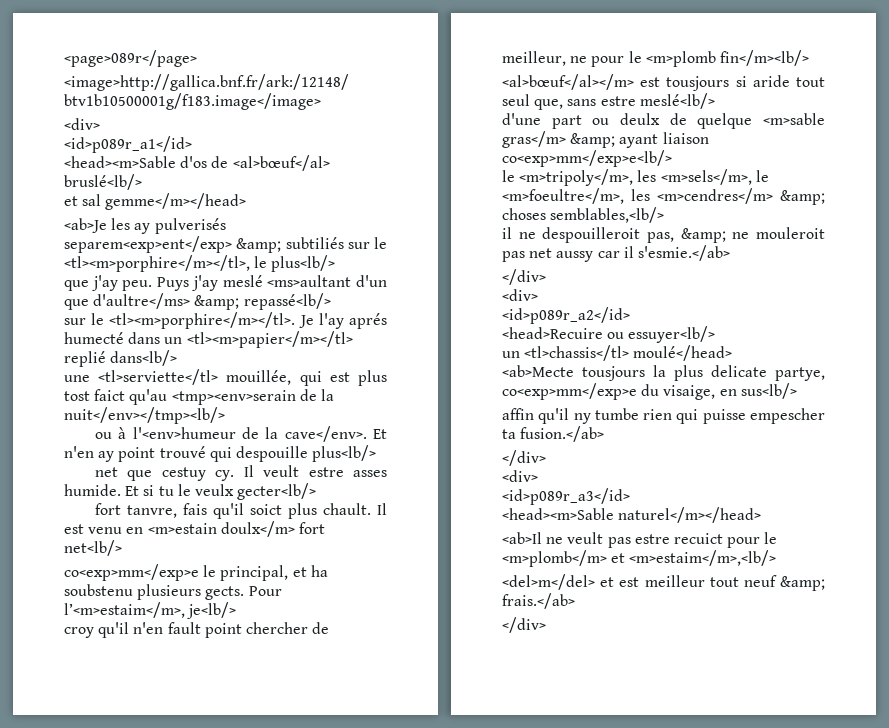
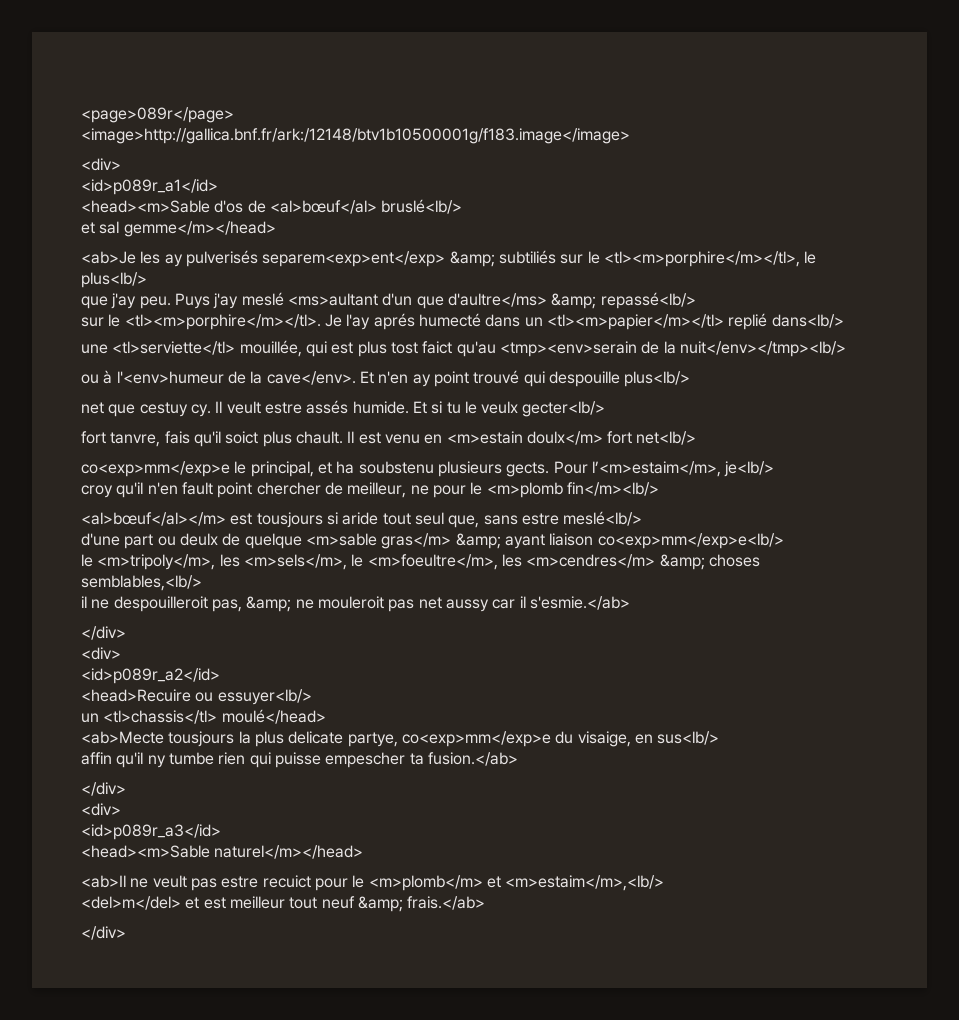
- Il veult estre asses humide.
+ Il veult estre assés humide.

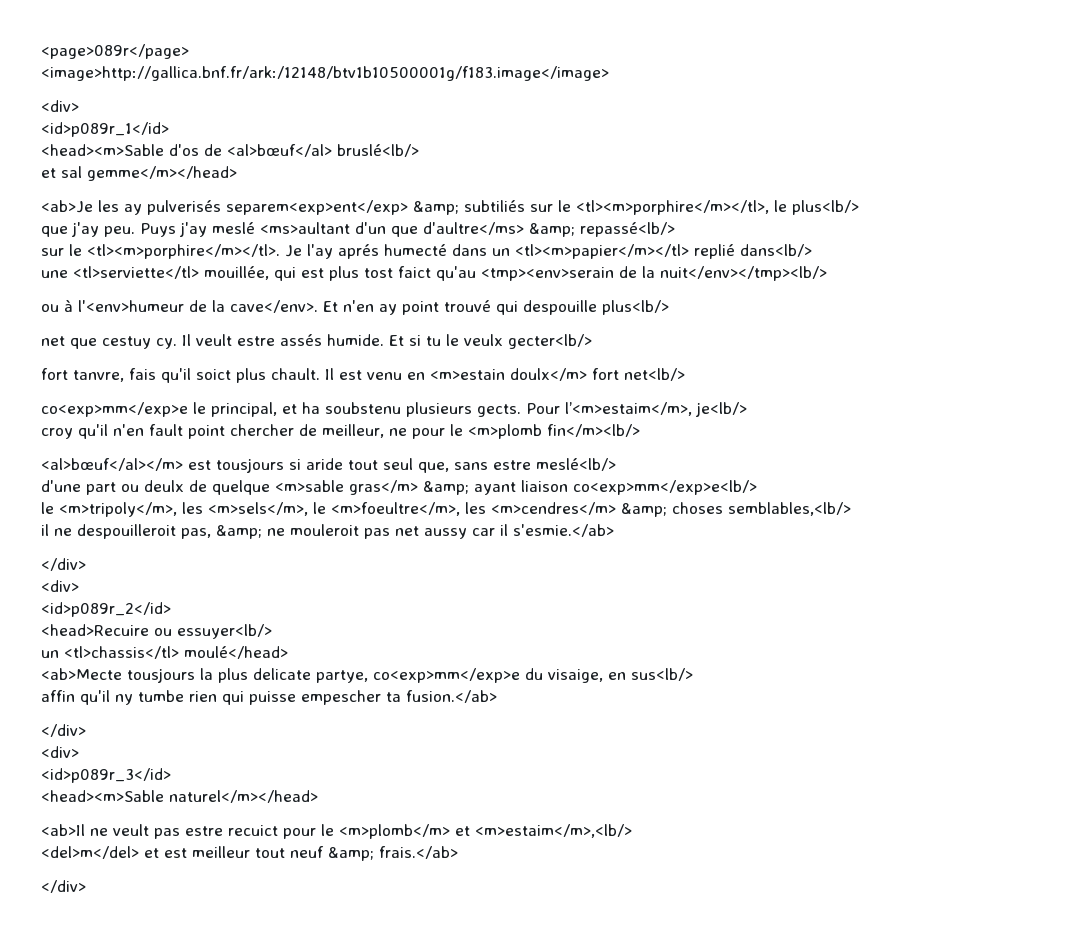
- <id>p089r_a1</id>
+ <id>p089r_1</id>
- <id>p089r_a2</id>
+ <id>p089r_2</id>
- <id>p089r_a3</id>
+ <id>p089r_3</id>

